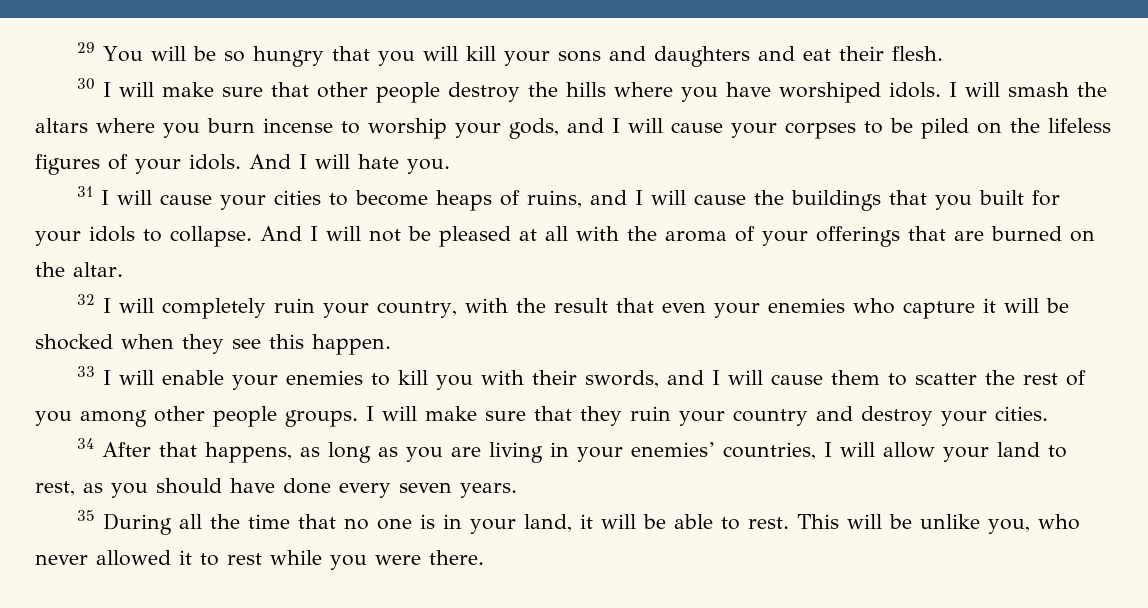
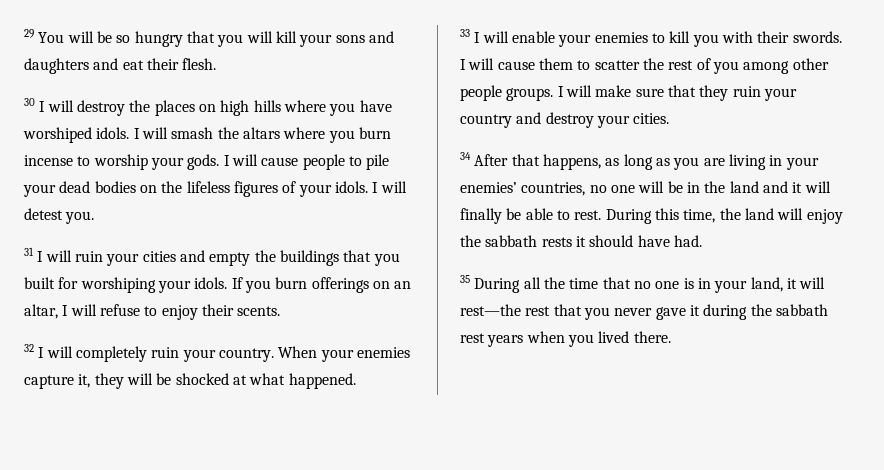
- 30 I will make sure that other people destroy the hills where you have worshiped idols.
+ 30 I will destroy the places on high hills where you have worshiped idols.
- I will smash the altars where you burn incense to worship your gods, and I will cause your corpses to be piled on the lifeless figures of your idols.
+ I will smash the altars where you burn incense to worship your gods. I will cause people to pile your dead bodies on the lifeless figures of your idols.
- And I will hate you.
+ I will detest you.
- 31 I will cause your cities to become heaps of ruins, and I will cause the buildings that you built for your idols to collapse. And I will not be pleased at all with the aroma of your offerings that are burned on the altar.
+ 31 I will ruin your cities and empty the buildings that you built for worshiping your idols. If you burn offerings on an altar, I will refuse to enjoy their scents.
- 32 I will completely ruin your country, with the result that even your enemies who capture it will be shocked when they see this happen.
+ 32 I will completely ruin your country. When your enemies capture it, they will be shocked at what happened.
- 33 I will enable your enemies to kill you with their swords, and I will cause them to scatter the rest of you among other people groups.
+ 33 I will enable your enemies to kill you with their swords. I will cause them to scatter the rest of you among other people groups.
- 34 After that happens, as long as you are living in your enemies’ countries, I will allow your land to rest, as you should have done every seven years.
+ 34 After that happens, as long as you are living in your enemies’ countries, no one will be in the land and it will finally be able to rest. During this time, the land will enjoy the sabbath rests it should have had.
- 35 During all the time that no one is in your land, it will be able to rest. This will be unlike you, who never allowed it to rest while you were there.
+ 35 During all the time that no one is in your land, it will rest—the rest that you never gave it during the sabbath rest years when you lived there.

